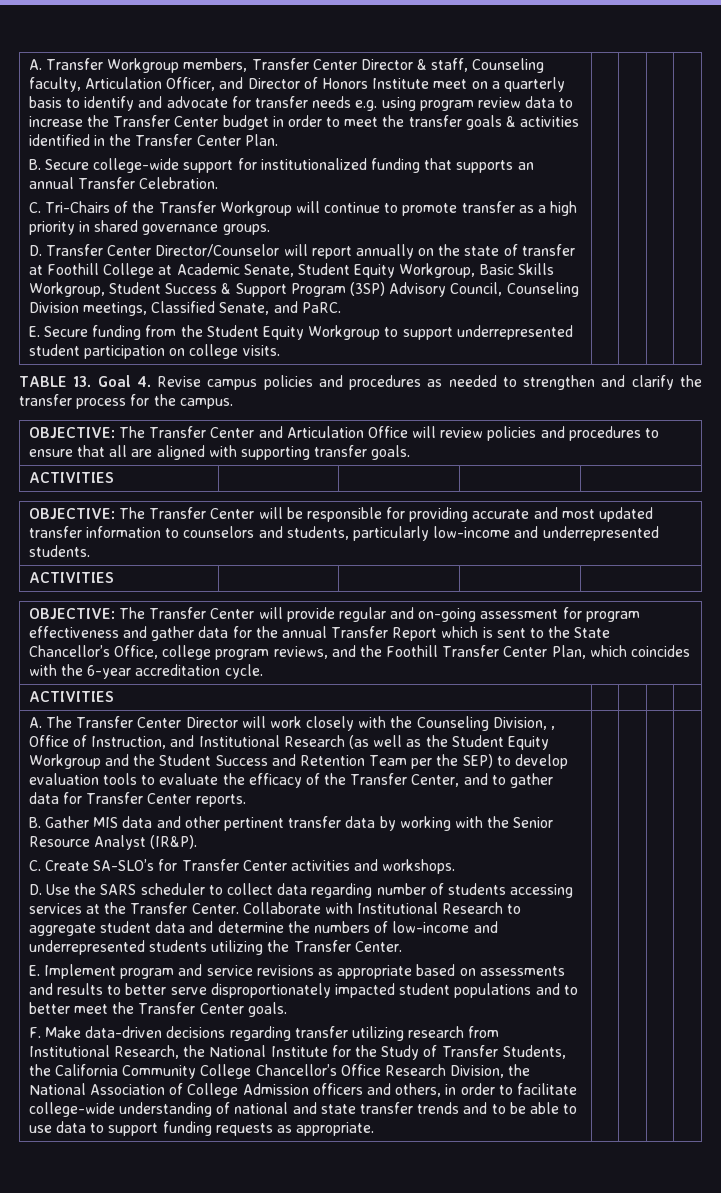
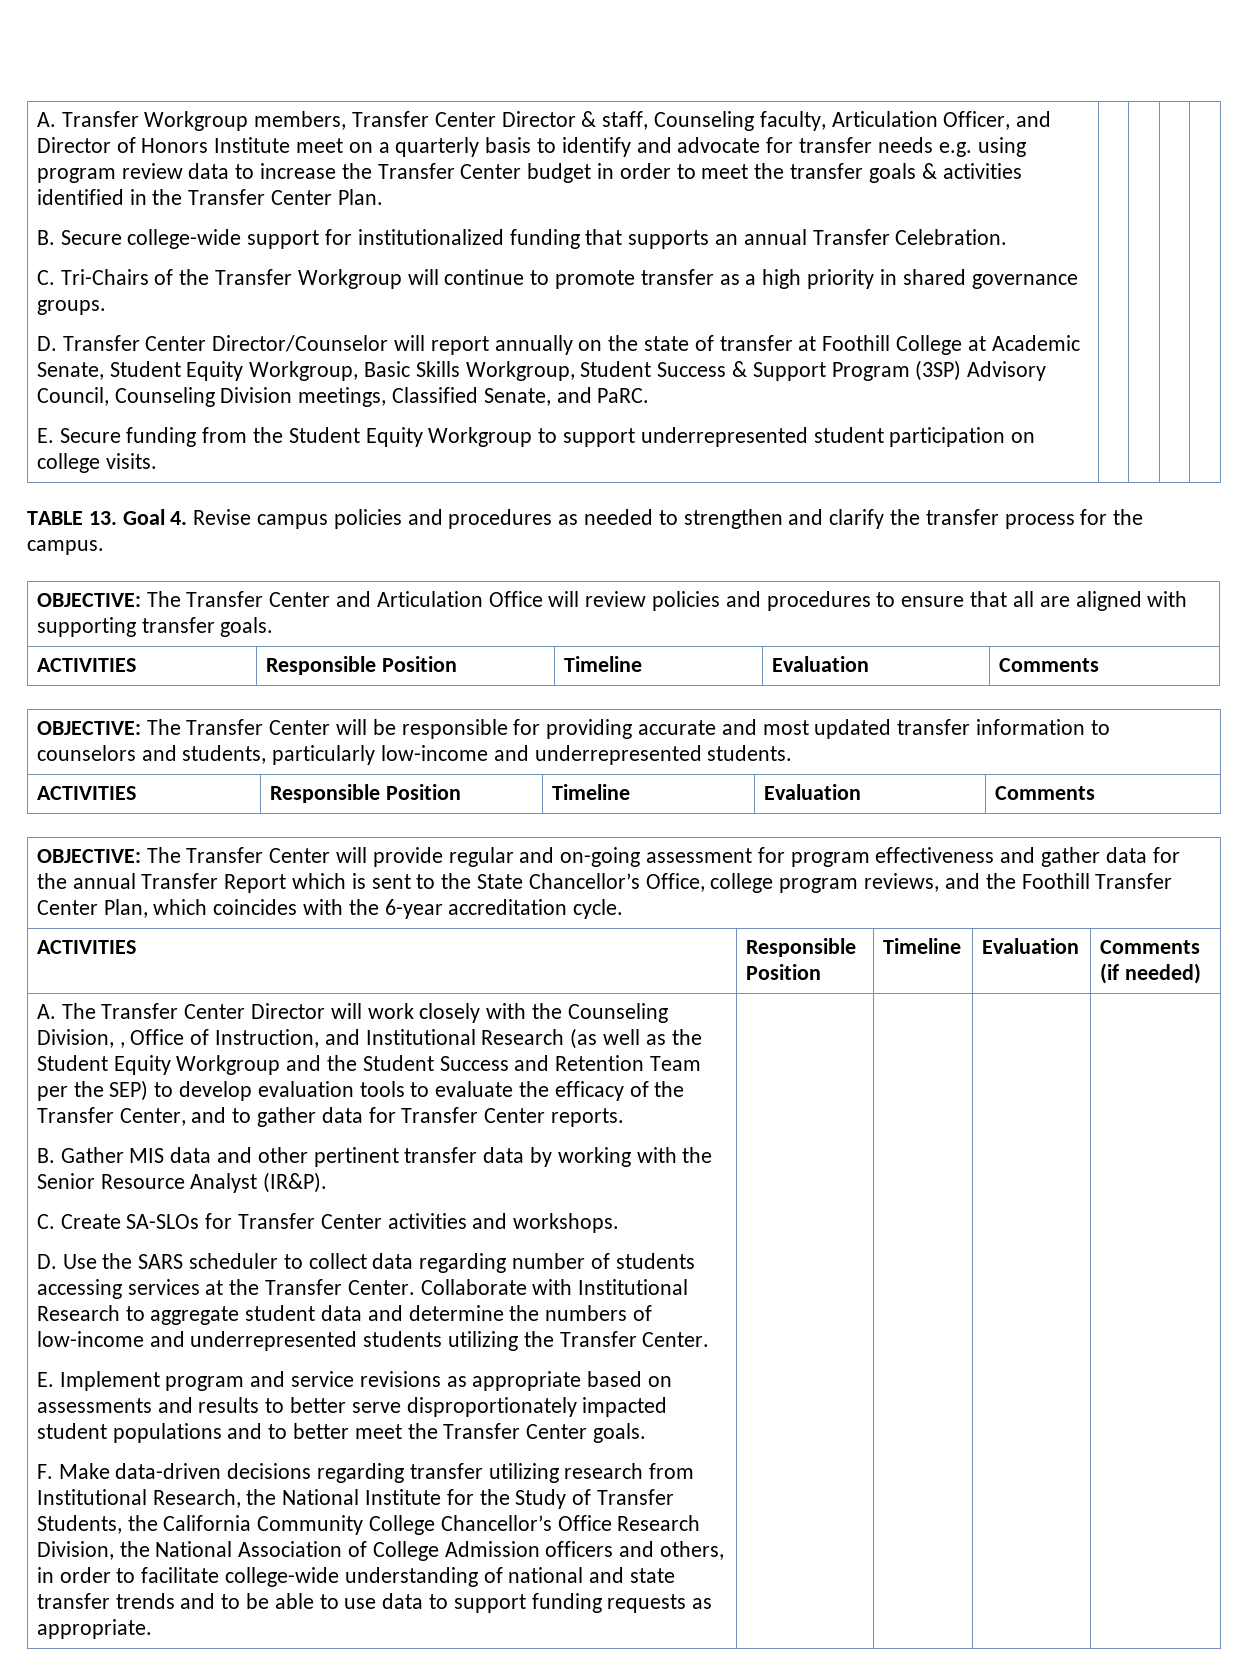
  OBJECTIVE: The Transfer Center and Articulation Office will review policies and procedures to ensure that all are aligned with supporting transfer goals.
- ACTIVITIES | | | |
+ ACTIVITIES | Responsible Position | Timeline | Evaluation | Comments
  OBJECTIVE: The Transfer Center will be responsible for providing accurate and most updated transfer information to counselors and students, particularly low-income and underrepresented students.
- ACTIVITIES | | | |
+ ACTIVITIES | Responsible Position | Timeline | Evaluation | Comments
  OBJECTIVE: The Transfer Center will provide regular and on-going assessment for program effectiveness and gather data for the annual Transfer Report which is sent to the State Chancellor’s Office, college program reviews, and the Foothill Transfer Center Plan, which coincides with the 6-year accreditation cycle.
- ACTIVITIES | | | |
+ ACTIVITIES | Responsible Position | Timeline | Evaluation | Comments (if needed)
- C. Create SA-SLO’s for Transfer Center activities and workshops.
+ C. Create SA-SLOs for Transfer Center activities and workshops.

